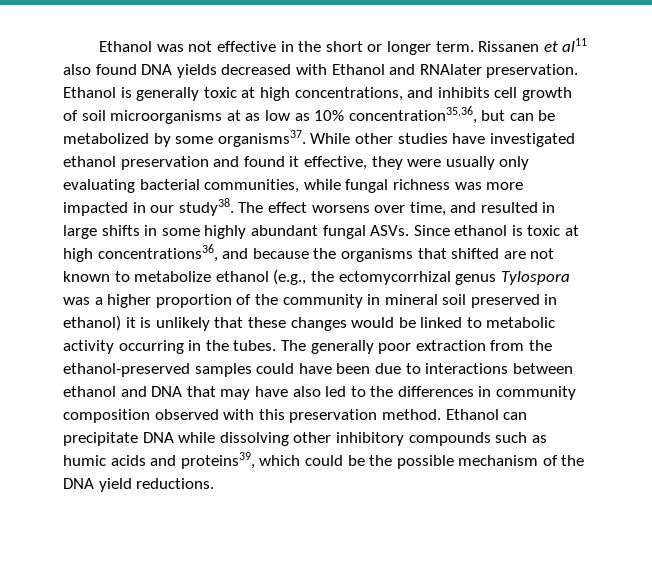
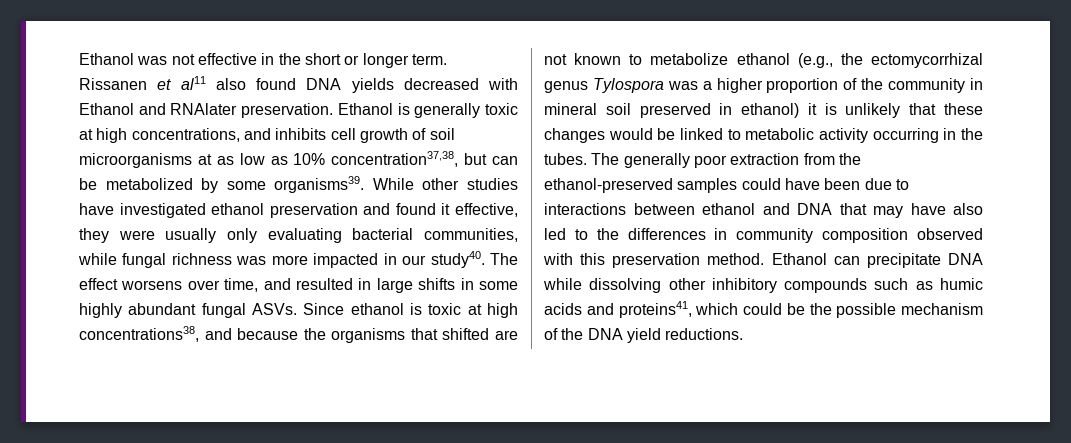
- Ethanol is generally toxic at high concentrations, and inhibits cell growth of soil microorganisms at as low as 10% concentration35,36, but can be metabolized by some organisms37.
+ Ethanol is generally toxic at high concentrations, and inhibits cell growth of soil microorganisms at as low as 10% concentration37,38, but can be metabolized by some organisms39.
- While other studies have investigated ethanol preservation and found it effective, they were usually only evaluating bacterial communities, while fungal richness was more impacted in our study38.
+ While other studies have investigated ethanol preservation and found it effective, they were usually only evaluating bacterial communities, while fungal richness was more impacted in our study40.
- Since ethanol is toxic at high concentrations36, and because the organisms that shifted are not known to metabolize ethanol (e.g., the ectomycorrhizal genus Tylospora was a higher proportion of the community in mineral soil preserved in ethanol) it is unlikely that these changes would be linked to metabolic activity occurring in the tubes.
+ Since ethanol is toxic at high concentrations38, and because the organisms that shifted are not known to metabolize ethanol (e.g., the ectomycorrhizal genus Tylospora was a higher proportion of the community in mineral soil preserved in ethanol) it is unlikely that these changes would be linked to metabolic activity occurring in the tubes.
- Ethanol can precipitate DNA while dissolving other inhibitory compounds such as humic acids and proteins39, which could be the possible mechanism of the DNA yield reductions.
+ Ethanol can precipitate DNA while dissolving other inhibitory compounds such as humic acids and proteins41, which could be the possible mechanism of the DNA yield reductions.

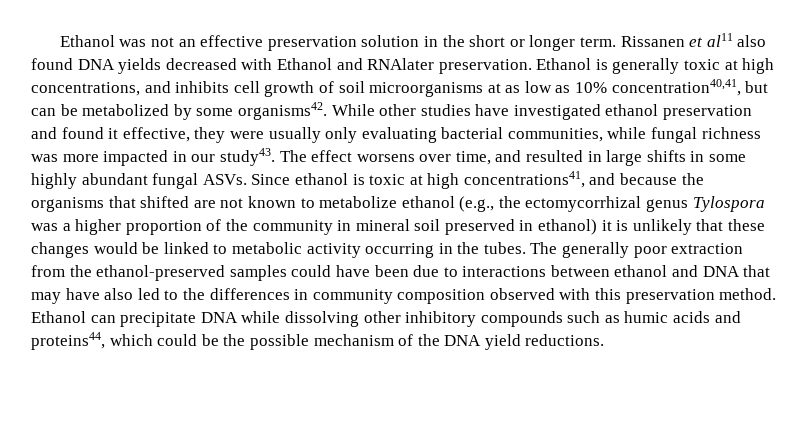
- Ethanol was not effective in the short or longer term.
+ Ethanol was not an effective preservation solution in the short or longer term.
- Ethanol is generally toxic at high concentrations, and inhibits cell growth of soil microorganisms at as low as 10% concentration37,38, but can be metabolized by some organisms39.
+ Ethanol is generally toxic at high concentrations, and inhibits cell growth of soil microorganisms at as low as 10% concentration40,41, but can be metabolized by some organisms42.
- While other studies have investigated ethanol preservation and found it effective, they were usually only evaluating bacterial communities, while fungal richness was more impacted in our study40.
+ While other studies have investigated ethanol preservation and found it effective, they were usually only evaluating bacterial communities, while fungal richness was more impacted in our study43.
- Since ethanol is toxic at high concentrations38, and because the organisms that shifted are not known to metabolize ethanol (e.g., the ectomycorrhizal genus Tylospora was a higher proportion of the community in mineral soil preserved in ethanol) it is unlikely that these changes would be linked to metabolic activity occurring in the tubes.
+ Since ethanol is toxic at high concentrations41, and because the organisms that shifted are not known to metabolize ethanol (e.g., the ectomycorrhizal genus Tylospora was a higher proportion of the community in mineral soil preserved in ethanol) it is unlikely that these changes would be linked to metabolic activity occurring in the tubes.
- Ethanol can precipitate DNA while dissolving other inhibitory compounds such as humic acids and proteins41, which could be the possible mechanism of the DNA yield reductions.
+ Ethanol can precipitate DNA while dissolving other inhibitory compounds such as humic acids and proteins44, which could be the possible mechanism of the DNA yield reductions.

